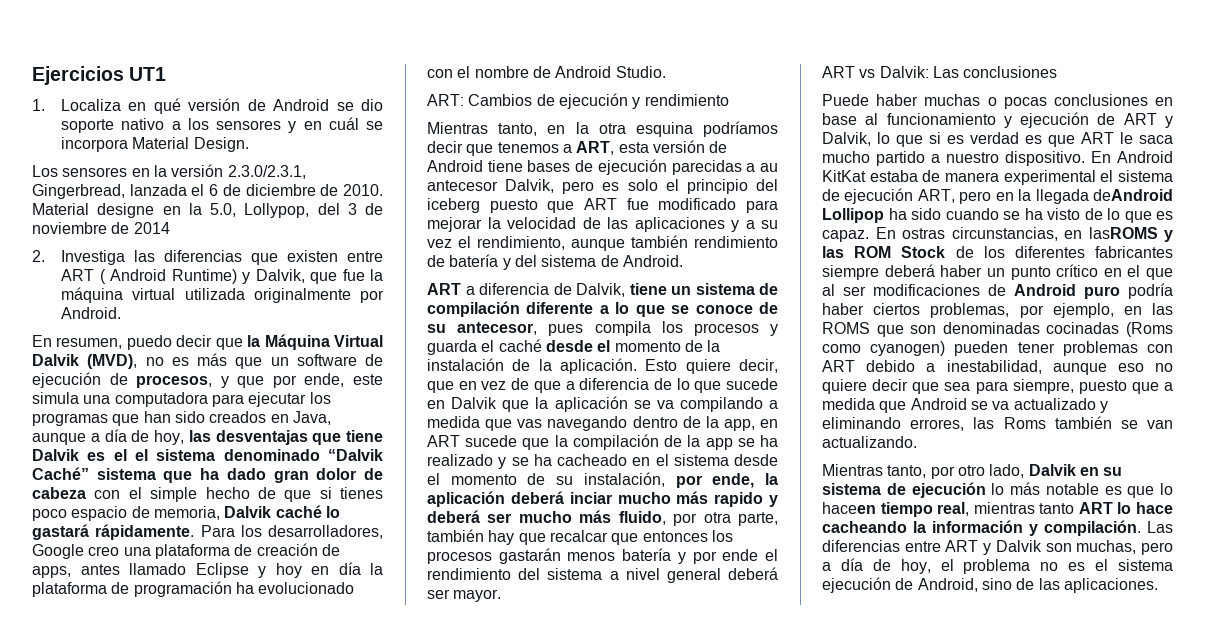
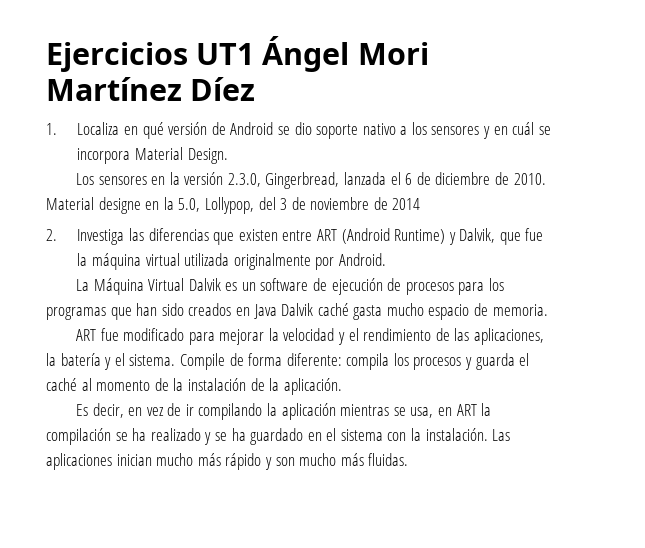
- Ejercicios UT1
+ Ejercicios UT1 Ángel Mori Martínez Díez
- Los sensores en la versión 2.3.0/2.3.1, Gingerbread, lanzada el 6 de diciembre de 2010.
+ Los sensores en la versión 2.3.0, Gingerbread, lanzada el 6 de diciembre de 2010.
- 2. Investiga las diferencias que existen entre ART ( Android Runtime) y Dalvik, que fue la máquina virtual utilizada originalmente por Android.
+ 2. Investiga las diferencias que existen entre ART (Android Runtime) y Dalvik, que fue la máquina virtual utilizada originalmente por Android.
- En resumen, puedo decir que la Máquina Virtual Dalvik (MVD), no es más que un software de ejecución de procesos, y que por ende, este simula una computadora para ejecutar los programas que han sido creados en Java, aunque a día de hoy, las desventajas que tiene Dalvik es el el sistema denominado “Dalvik Caché” sistema que ha dado gran dolor de cabeza con el simple hecho de que si tienes poco espacio de memoria, Dalvik caché lo gastará rápidamente. Para los desarrolladores, Google creo una plataforma de creación de apps, antes llamado Eclipse y hoy en día la plataforma de programación ha evolucionado con el nombre de Android Studio.
- ART: Cambios de ejecución y rendimiento
- Mientras tanto, en la otra esquina podríamos decir que tenemos a ART, esta versión de Android tiene bases de ejecución parecidas a au antecesor Dalvik, pero es solo el principio del iceberg puesto que ART fue modificado para mejorar la velocidad de las aplicaciones y a su vez el rendimiento, aunque también rendimiento de batería y del sistema de Android.
- ART a diferencia de Dalvik, tiene un sistema de compilación diferente a lo que se conoce de su antecesor, pues compila los procesos y guarda el caché desde el momento de la instalación de la aplicación. Esto quiere decir, que en vez de que a diferencia de lo que sucede en Dalvik que la aplicación se va compilando a medida que vas navegando dentro de la app, en ART sucede que la compilación de la app se ha realizado y se ha cacheado en el sistema desde el momento de su instalación, por ende, la aplicación deberá inciar mucho más rapido y deberá ser mucho más fluido, por otra parte, también hay que recalcar que entonces los procesos gastarán menos batería y por ende el rendimiento del sistema a nivel general deberá ser mayor.
- ART vs Dalvik: Las conclusiones
- Puede haber muchas o pocas conclusiones en base al funcionamiento y ejecución de ART y Dalvik, lo que si es verdad es que ART le saca mucho partido a nuestro dispositivo. En Android KitKat estaba de manera experimental el sistema de ejecución ART, pero en la llegada deAndroid Lollipop ha sido cuando se ha visto de lo que es capaz. En ostras circunstancias, en lasROMS y las ROM Stock de los diferentes fabricantes siempre deberá haber un punto crítico en el que al ser modificaciones de Android puro podría haber ciertos problemas, por ejemplo, en las ROMS que son denominadas cocinadas (Roms como cyanogen) pueden tener problemas con ART debido a inestabilidad, aunque eso no quiere decir que sea para siempre, puesto que a medida que Android se va actualizado y eliminando errores, las Roms también se van actualizando.
- Mientras tanto, por otro lado, Dalvik en su sistema de ejecución lo más notable es que lo haceen tiempo real, mientras tanto ART lo hace cacheando la información y compilación. Las diferencias entre ART y Dalvik son muchas, pero a día de hoy, el problema no es el sistema ejecución de Android, sino de las aplicaciones.
+ La Máquina Virtual Dalvik es un software de ejecución de procesos para los programas que han sido creados en Java Dalvik caché gasta mucho espacio de memoria.
+ ART fue modificado para mejorar la velocidad y el rendimiento de las aplicaciones, la batería y el sistema. Compile de forma diferente: compila los procesos y guarda el caché al momento de la instalación de la aplicación.
+ Es decir, en vez de ir compilando la aplicación mientras se usa, en ART la compilación se ha realizado y se ha guardado en el sistema con la instalación. Las aplicaciones inician mucho más rápido y son mucho más fluidas.

